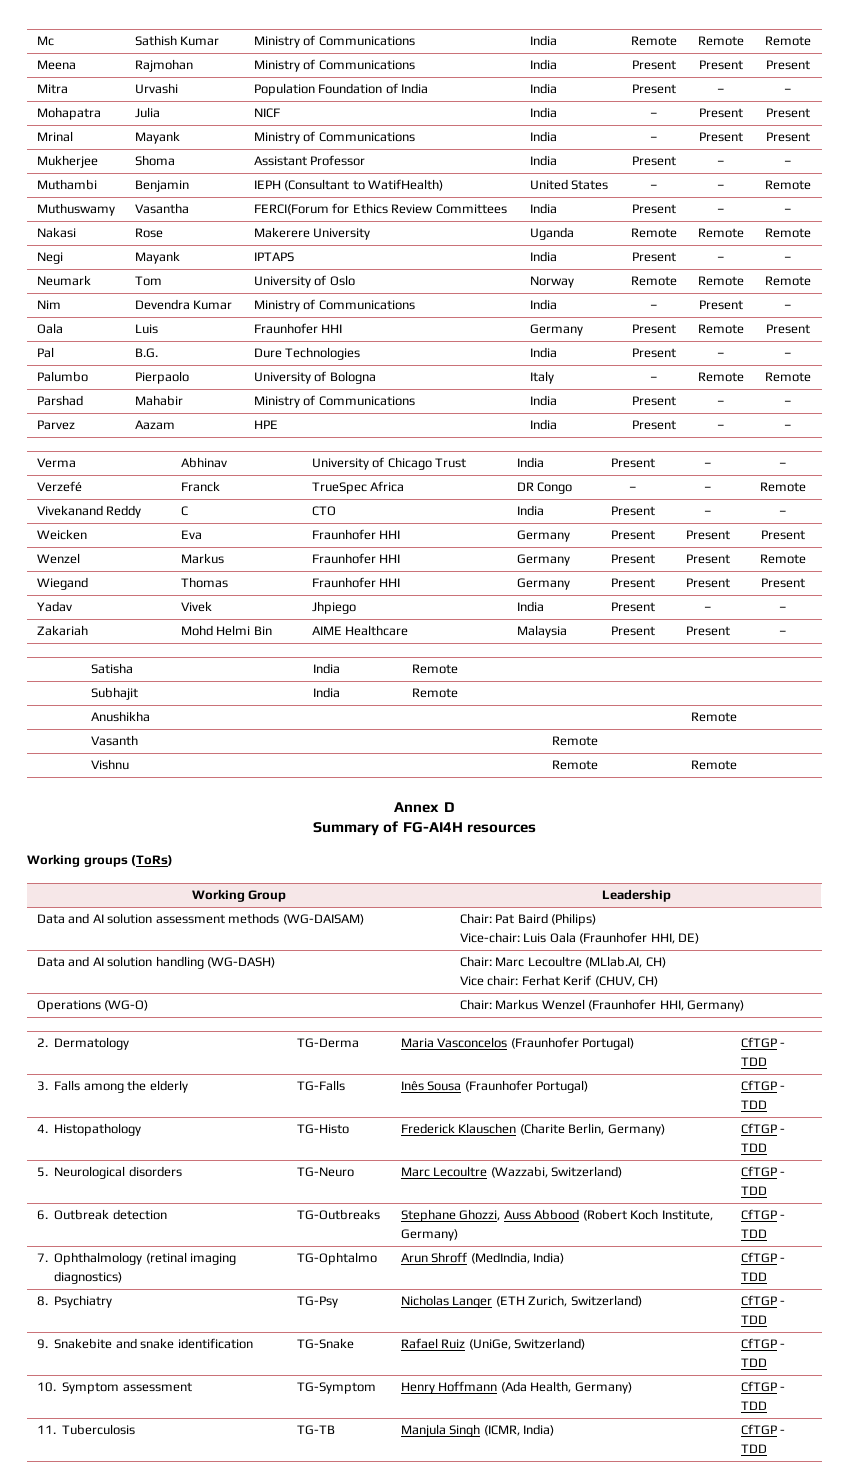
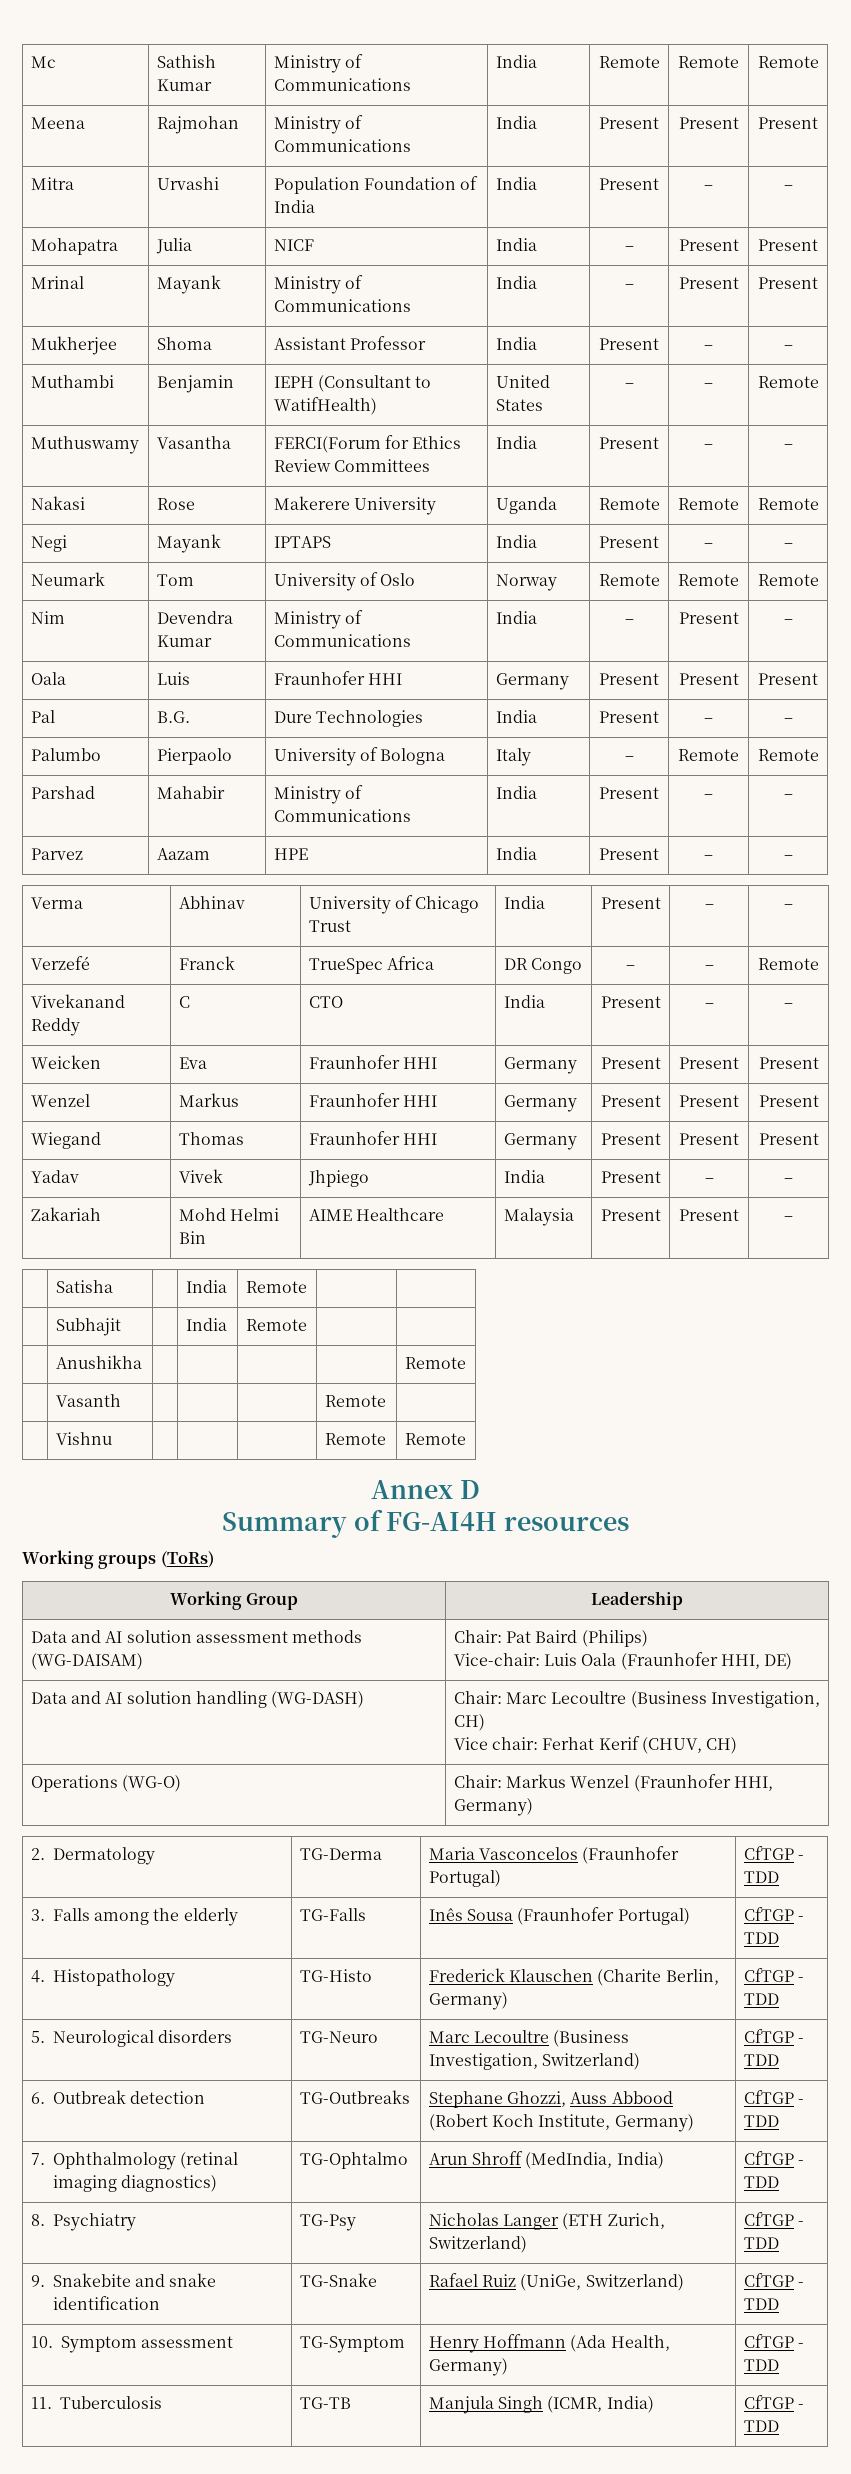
- Oala | Luis | Fraunhofer HHI | Germany | Present | Remote | Present
+ Oala | Luis | Fraunhofer HHI | Germany | Present | Present | Present
- Wenzel | Markus | Fraunhofer HHI | Germany | Present | Present | Remote
+ Wenzel | Markus | Fraunhofer HHI | Germany | Present | Present | Present
- Data and AI solution handling (WG-DASH) | Chair: Marc Lecoultre (MLlab.AI, CH)
+ Data and AI solution handling (WG-DASH) | Chair: Marc Lecoultre (Business Investigation, CH)
- 5. Neurological disorders | TG-Neuro | Marc Lecoultre (Wazzabi, Switzerland) | CfTGP - TDD
+ 5. Neurological disorders | TG-Neuro | Marc Lecoultre (Business Investigation, Switzerland) | CfTGP - TDD

